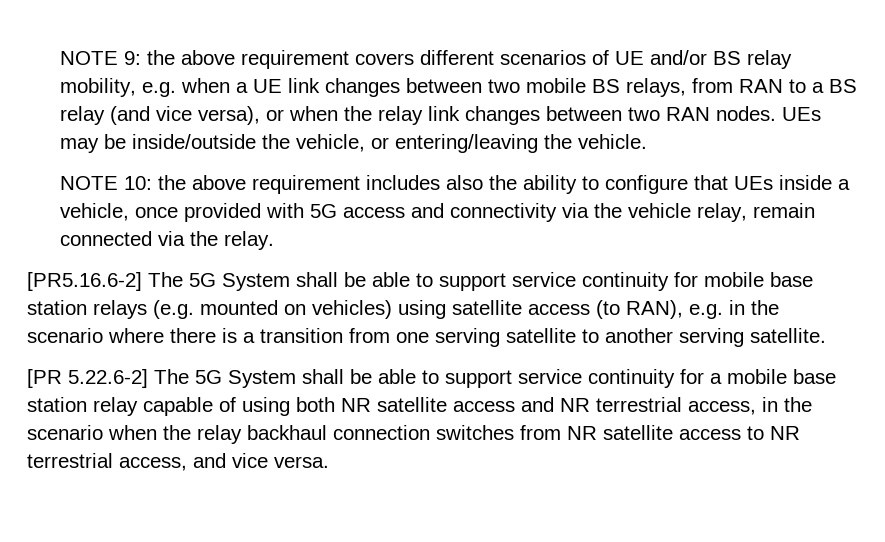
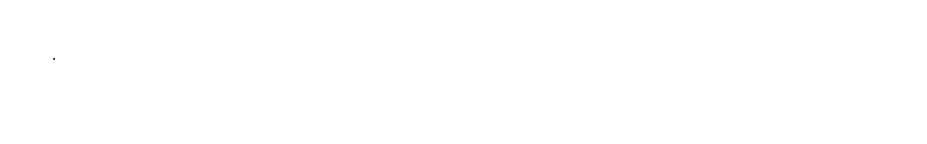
- NOTE 9: the above requirement covers different scenarios of UE and/or BS relay mobility, e.g. when a UE link changes between two mobile BS relays, from RAN to a BS relay (and vice versa), or when the relay link changes between two RAN nodes. UEs may be inside/outside the vehicle, or entering/leaving the vehicle.
- NOTE 10: the above requirement includes also the ability to configure that UEs inside a vehicle, once provided with 5G access and connectivity via the vehicle relay, remain connected via the relay.
- [PR5.16.6-2] The 5G System shall be able to support service continuity for mobile base station relays (e.g. mounted on vehicles) using satellite access (to RAN), e.g. in the scenario where there is a transition from one serving satellite to another serving satellite.
- [PR 5.22.6-2] The 5G System shall be able to support service continuity for a mobile base station relay capable of using both NR satellite access and NR terrestrial access, in the scenario when the relay backhaul connection switches from NR satellite access to NR terrestrial access, and vice versa.
+ .

